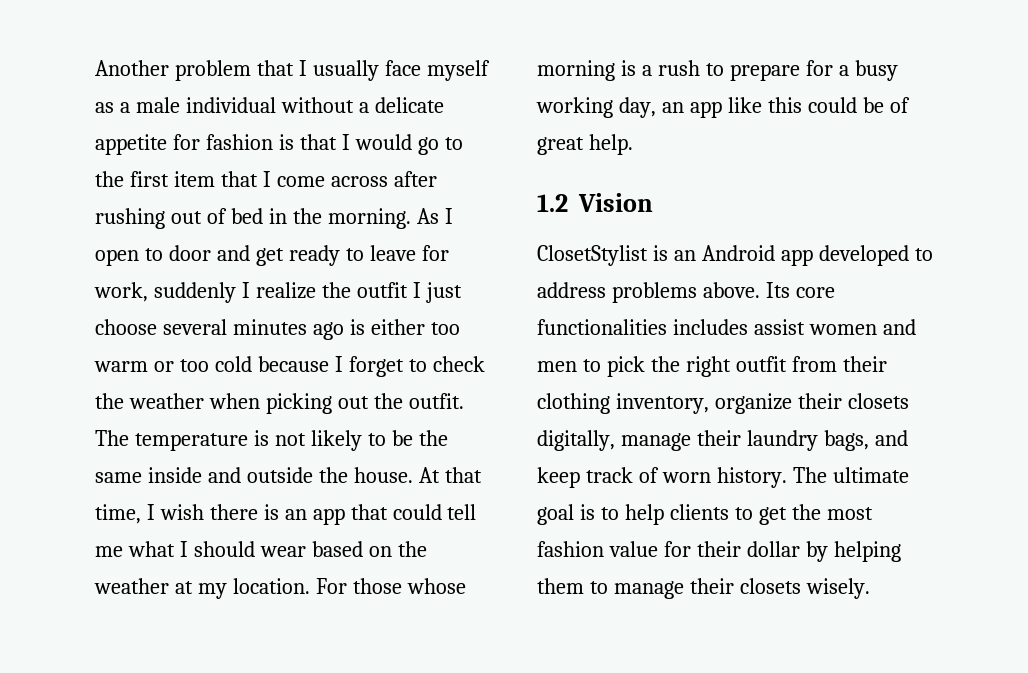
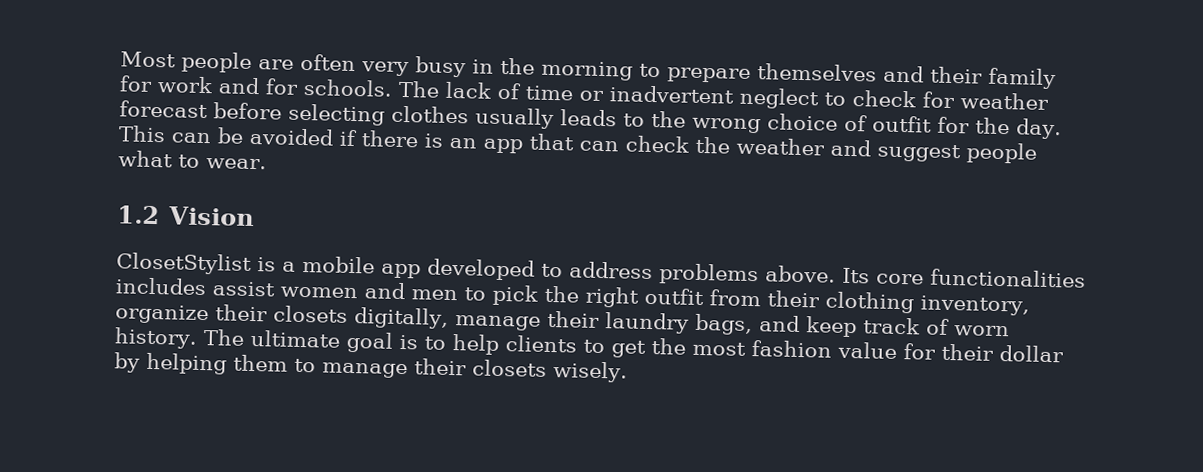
- Another problem that I usually face myself as a male individual without a delicate appetite for fashion is that I would go to the first item that I come across after rushing out of bed in the morning. As I open to door and get ready to leave for work, suddenly I realize the outfit I just choose several minutes ago is either too warm or too cold because I forget to check the weather when picking out the outfit. The temperature is not likely to be the same inside and outside the house. At that time, I wish there is an app that could tell me what I should wear based on the weather at my location. For those whose morning is a rush to prepare for a busy working day, an app like this could be of great help.
+ Most people are often very busy in the morning to prepare themselves and their family for work and for schools. The lack of time or inadvertent neglect to check for weather forecast before selecting clothes usually leads to the wrong choice of outfit for the day. This can be avoided if there is an app that can check the weather and suggest people what to wear.
- ClosetStylist is an Android app developed to address problems above.
+ ClosetStylist is a mobile app developed to address problems above.

